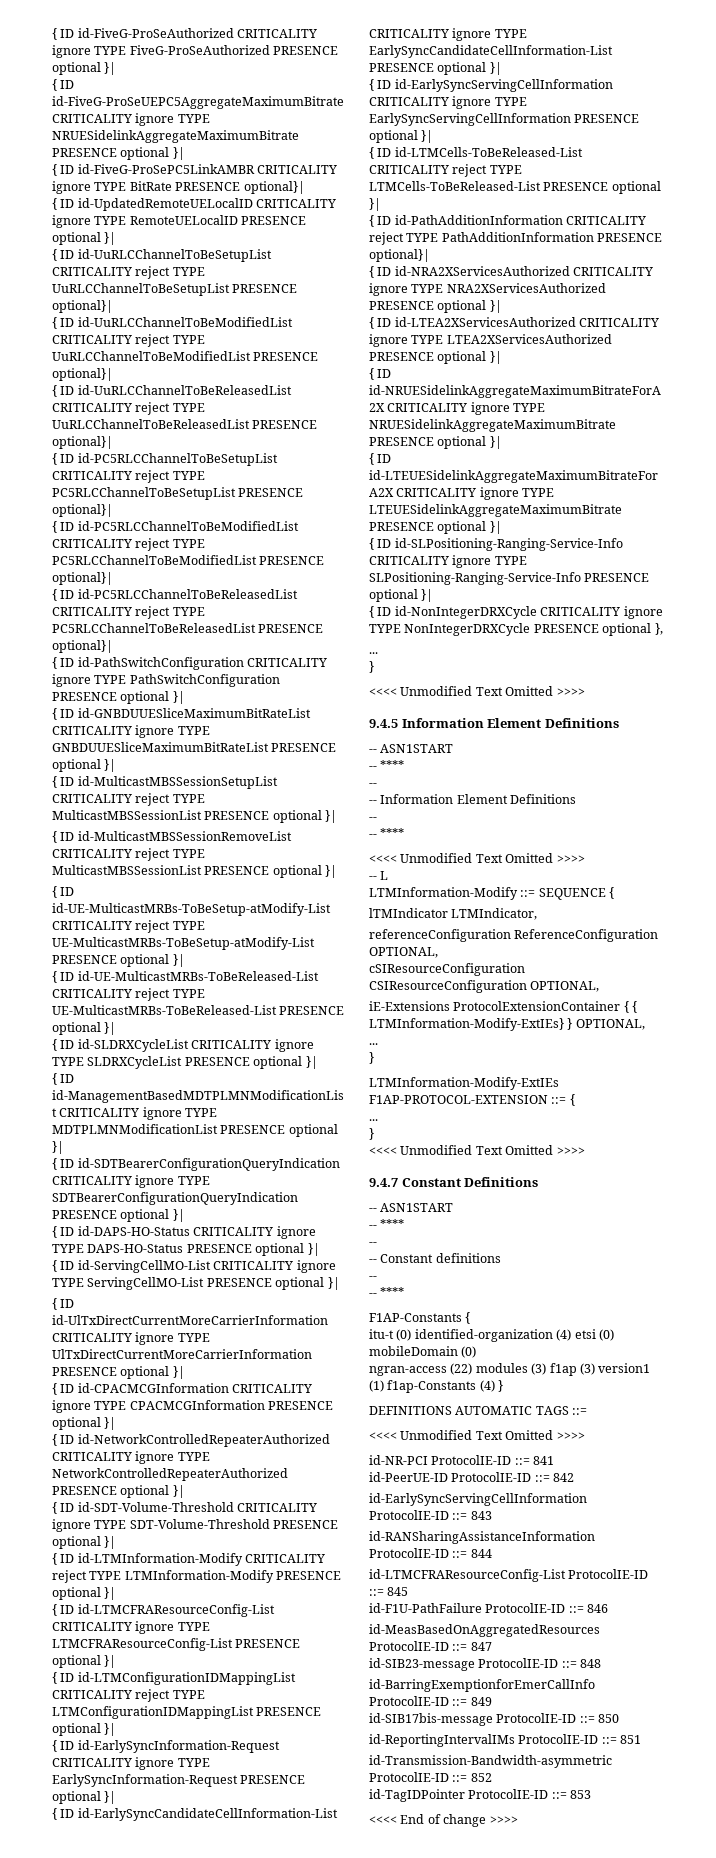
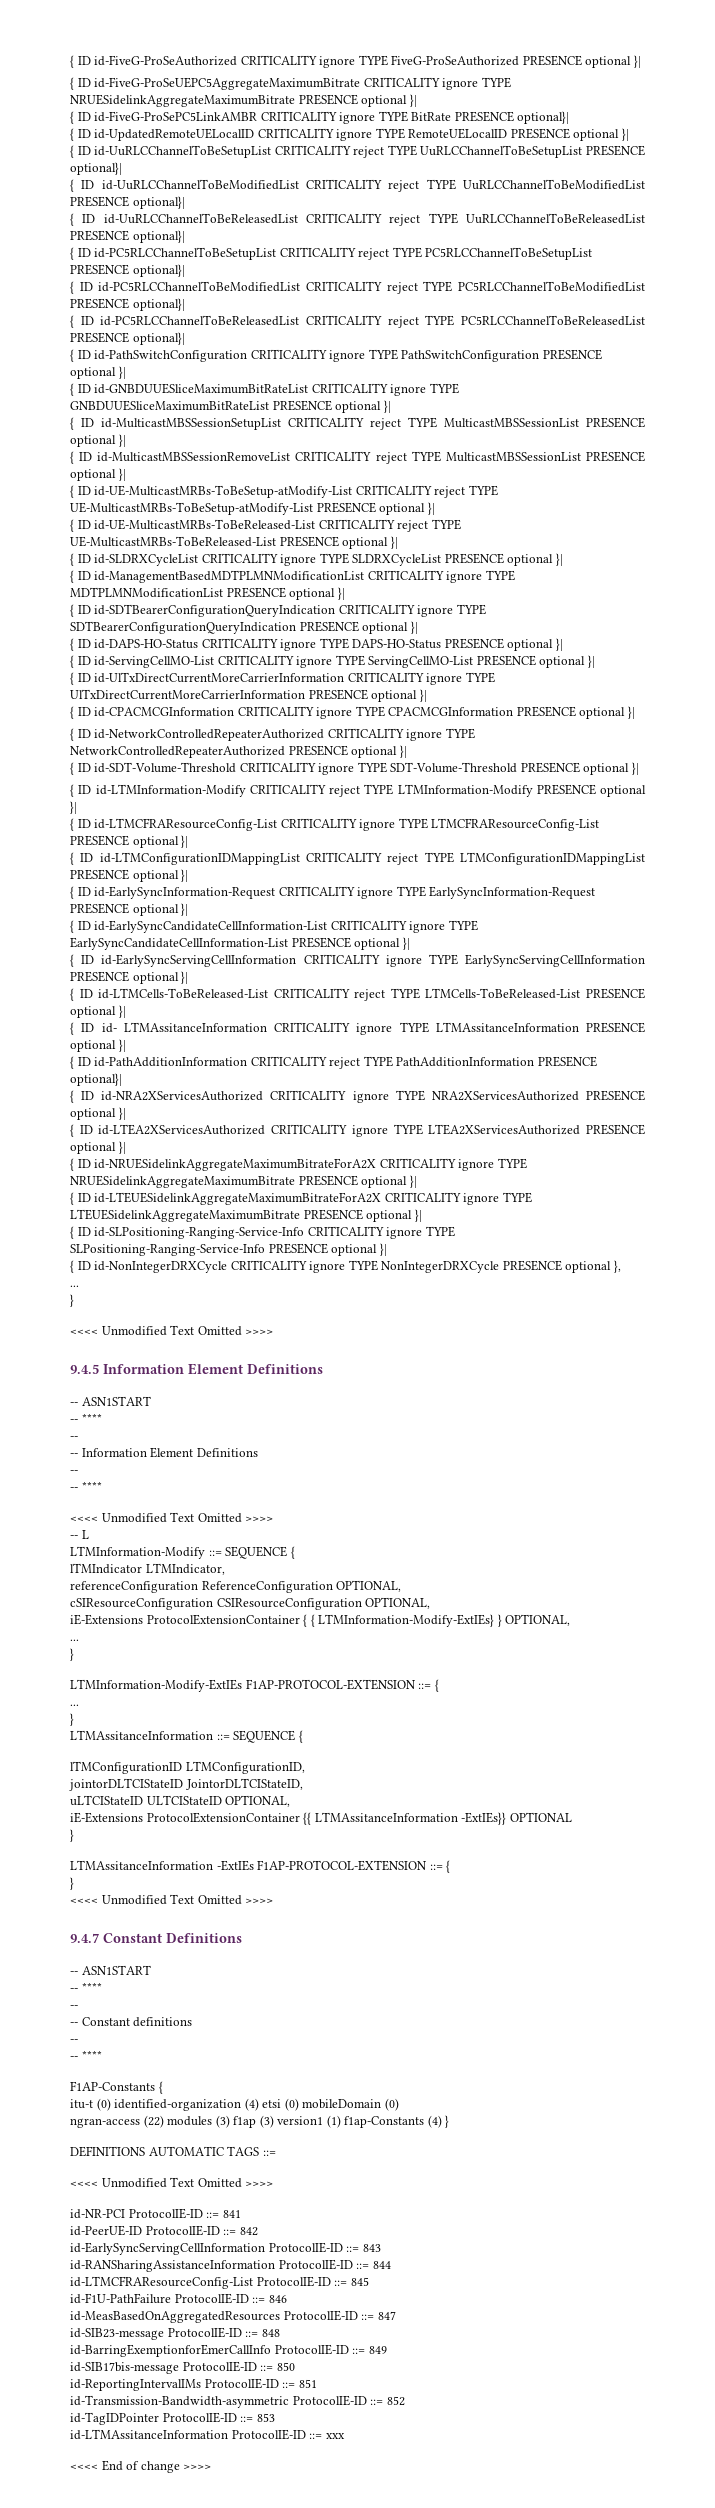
+ { ID id- LTMAssitanceInformation CRITICALITY ignore TYPE LTMAssitanceInformation PRESENCE optional }|
+ LTMAssitanceInformation ::= SEQUENCE {
+ lTMConfigurationID LTMConfigurationID,
+ jointorDLTCIStateID JointorDLTCIStateID,
+ uLTCIStateID ULTCIStateID OPTIONAL,
+ iE-Extensions ProtocolExtensionContainer {{ LTMAssitanceInformation -ExtIEs}} OPTIONAL
+ }
+ LTMAssitanceInformation -ExtIEs F1AP-PROTOCOL-EXTENSION ::= {
+ }
+ id-LTMAssitanceInformation ProtocolIE-ID ::= xxx

